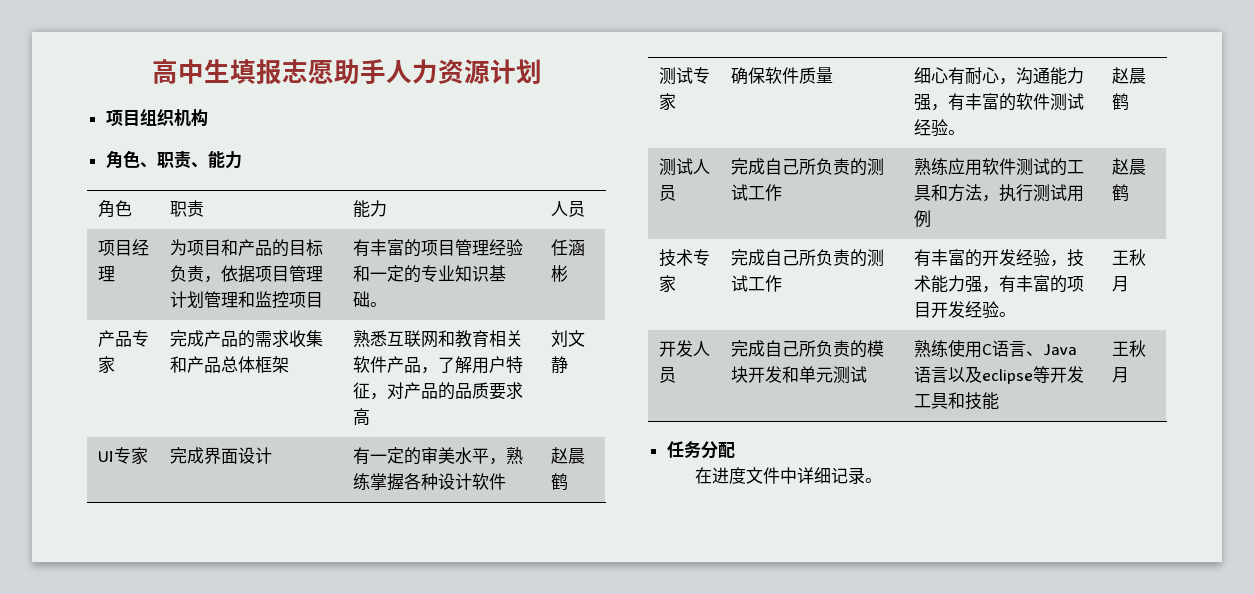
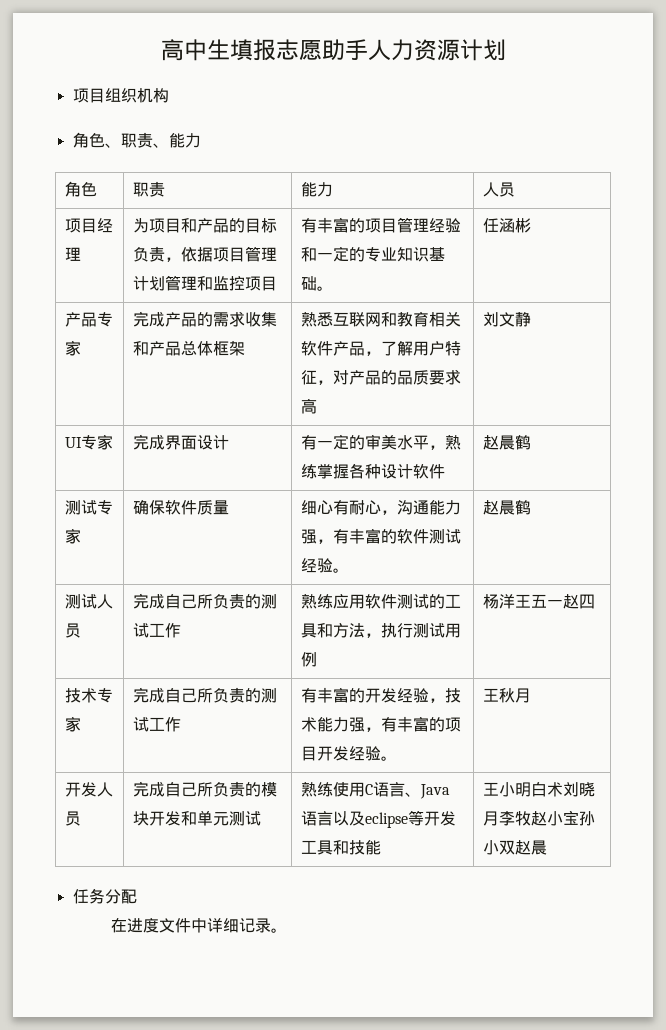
- 测试人员 | 完成自己所负责的测试工作 | 熟练应用软件测试的工具和方法，执行测试用例 | 赵晨鹤
+ 测试人员 | 完成自己所负责的测试工作 | 熟练应用软件测试的工具和方法，执行测试用例 | 杨洋王五一赵四
- 开发人员 | 完成自己所负责的模块开发和单元测试 | 熟练使用C语言、Java语言以及eclipse等开发工具和技能 | 王秋月
+ 开发人员 | 完成自己所负责的模块开发和单元测试 | 熟练使用C语言、Java语言以及eclipse等开发工具和技能 | 王小明白术刘晓月李牧赵小宝孙小双赵晨

